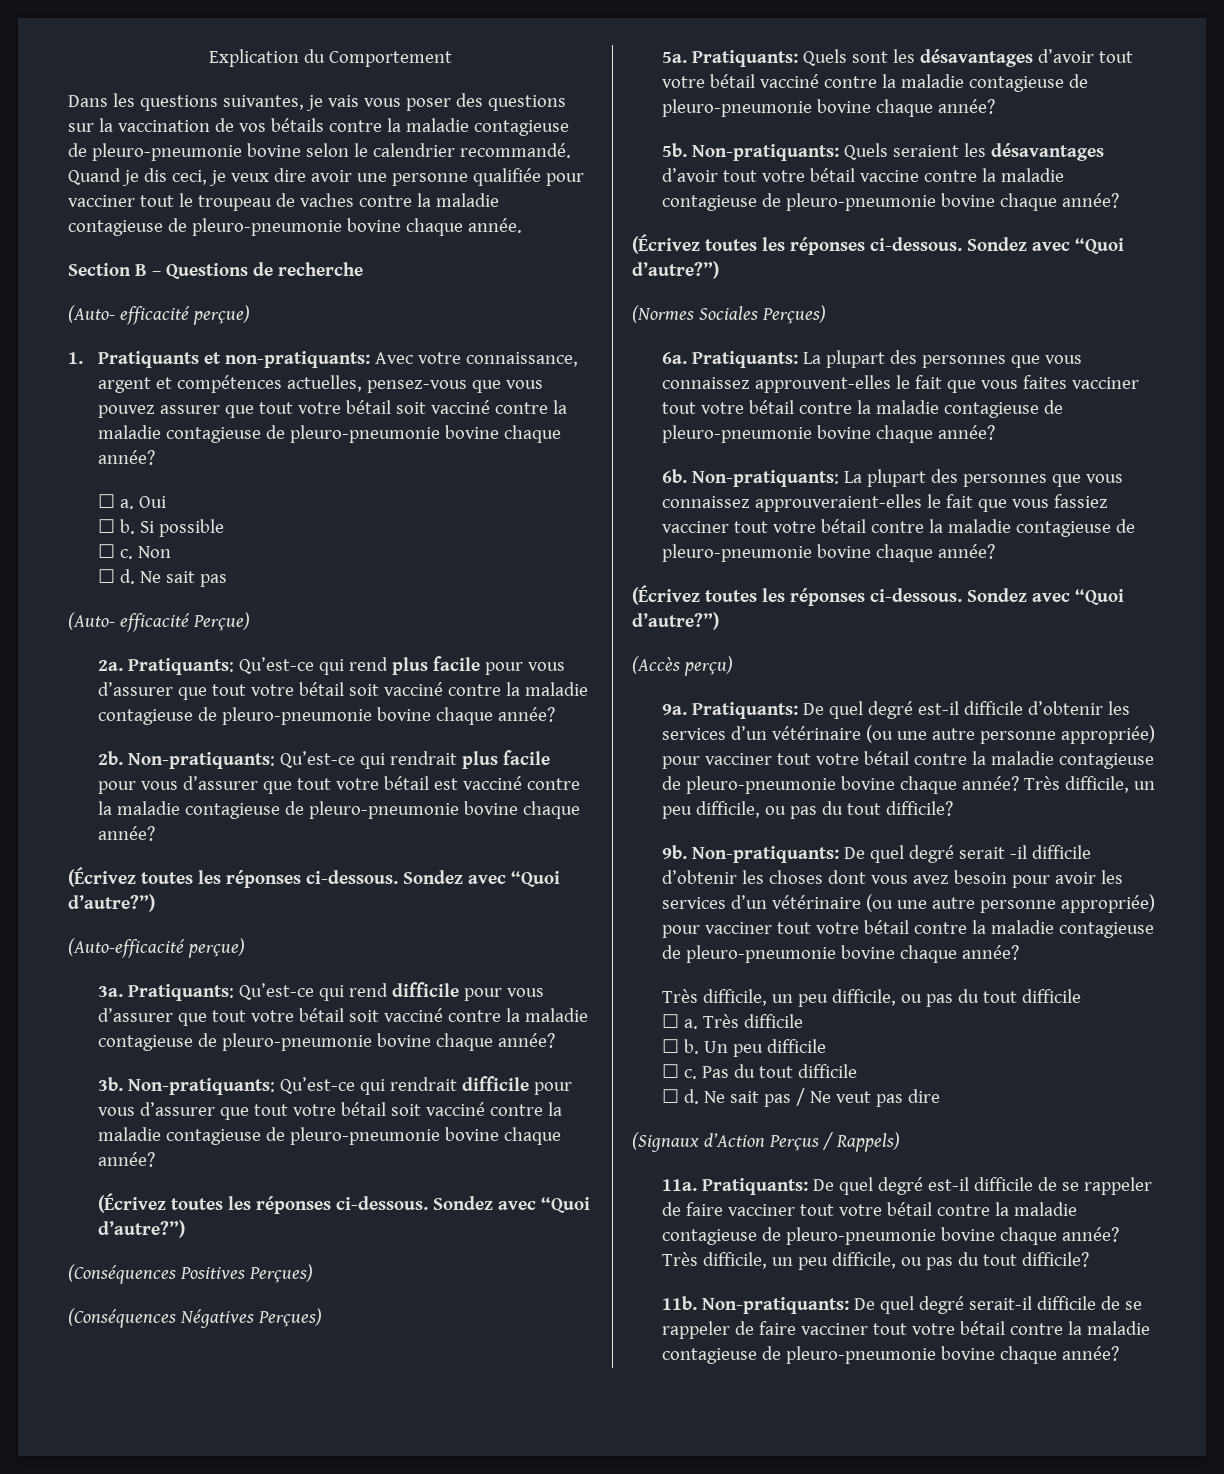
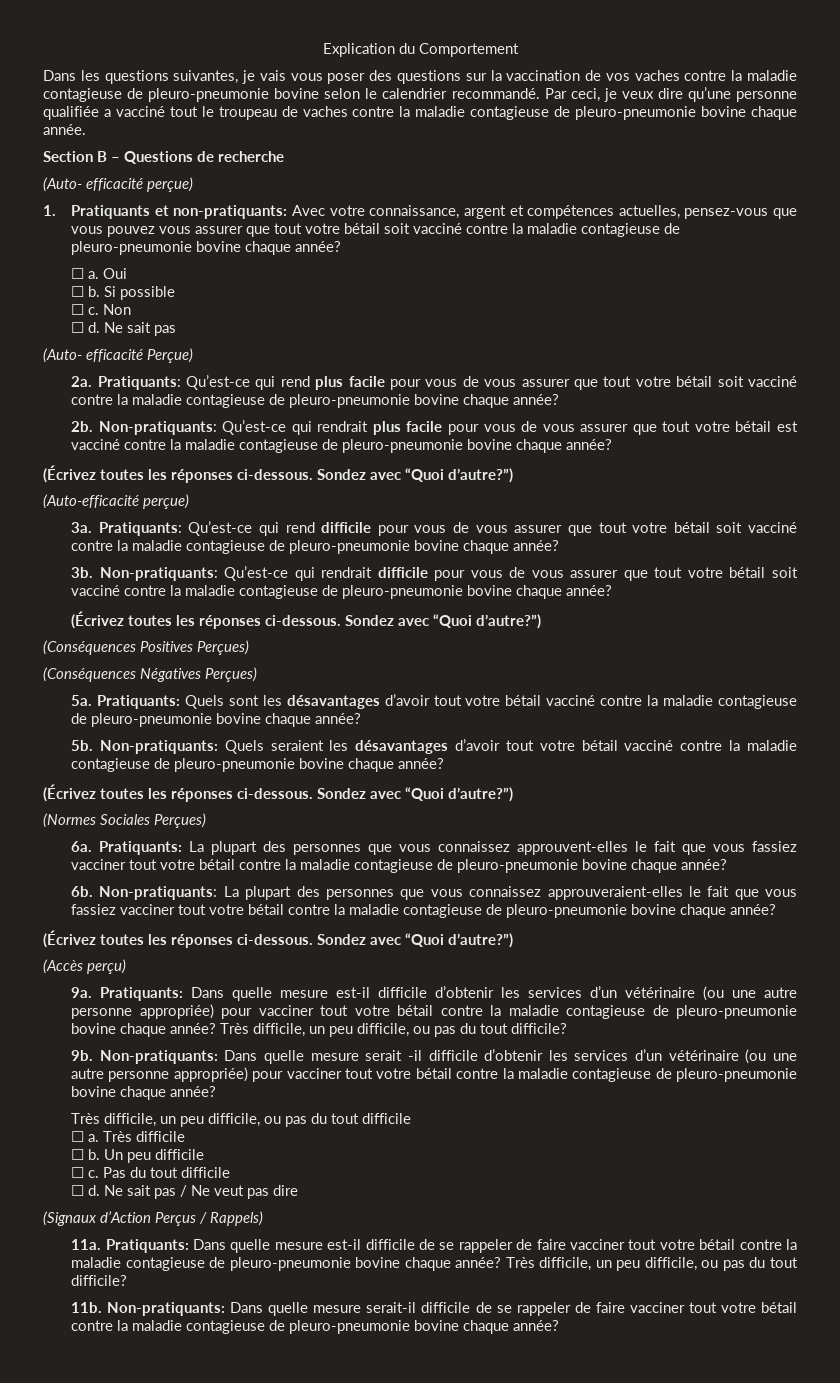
- Dans les questions suivantes, je vais vous poser des questions sur la vaccination de vos bétails contre la maladie contagieuse de pleuro-pneumonie bovine selon le calendrier recommandé.
+ Dans les questions suivantes, je vais vous poser des questions sur la vaccination de vos vaches contre la maladie contagieuse de pleuro-pneumonie bovine selon le calendrier recommandé.
- Quand je dis ceci, je veux dire avoir une personne qualifiée pour vacciner tout le troupeau de vaches contre la maladie contagieuse de pleuro-pneumonie bovine chaque année.
+ Par ceci, je veux dire qu’une personne qualifiée a vacciné tout le troupeau de vaches contre la maladie contagieuse de pleuro-pneumonie bovine chaque année.
- 1. Pratiquants et non-pratiquants: Avec votre connaissance, argent et compétences actuelles, pensez-vous que vous pouvez assurer que tout votre bétail soit vacciné contre la maladie contagieuse de pleuro-pneumonie bovine chaque année?
+ 1. Pratiquants et non-pratiquants: Avec votre connaissance, argent et compétences actuelles, pensez-vous que vous pouvez vous assurer que tout votre bétail soit vacciné contre la maladie contagieuse de pleuro-pneumonie bovine chaque année?
- Pratiquants: Qu’est-ce qui rend plus facile pour vous d’assurer que tout votre bétail soit vacciné contre la maladie contagieuse de pleuro-pneumonie bovine chaque année?
+ Pratiquants: Qu’est-ce qui rend plus facile pour vous de vous assurer que tout votre bétail soit vacciné contre la maladie contagieuse de pleuro-pneumonie bovine chaque année?
- Non-pratiquants: Qu’est-ce qui rendrait plus facile pour vous d’assurer que tout votre bétail est vacciné contre la maladie contagieuse de pleuro-pneumonie bovine chaque année?
+ Non-pratiquants: Qu’est-ce qui rendrait plus facile pour vous de vous assurer que tout votre bétail est vacciné contre la maladie contagieuse de pleuro-pneumonie bovine chaque année?
- Pratiquants: Qu’est-ce qui rend difficile pour vous d’assurer que tout votre bétail soit vacciné contre la maladie contagieuse de pleuro-pneumonie bovine chaque année?
+ Pratiquants: Qu’est-ce qui rend difficile pour vous de vous assurer que tout votre bétail soit vacciné contre la maladie contagieuse de pleuro-pneumonie bovine chaque année?
- Non-pratiquants: Qu’est-ce qui rendrait difficile pour vous d’assurer que tout votre bétail soit vacciné contre la maladie contagieuse de pleuro-pneumonie bovine chaque année?
+ Non-pratiquants: Qu’est-ce qui rendrait difficile pour vous de vous assurer que tout votre bétail soit vacciné contre la maladie contagieuse de pleuro-pneumonie bovine chaque année?
- Non-pratiquants: Quels seraient les désavantages d’avoir tout votre bétail vaccine contre la maladie contagieuse de pleuro-pneumonie bovine chaque année?
+ Non-pratiquants: Quels seraient les désavantages d’avoir tout votre bétail vacciné contre la maladie contagieuse de pleuro-pneumonie bovine chaque année?
- Pratiquants: La plupart des personnes que vous connaissez approuvent-elles le fait que vous faites vacciner tout votre bétail contre la maladie contagieuse de pleuro-pneumonie bovine chaque année?
+ Pratiquants: La plupart des personnes que vous connaissez approuvent-elles le fait que vous fassiez vacciner tout votre bétail contre la maladie contagieuse de pleuro-pneumonie bovine chaque année?
- Pratiquants: De quel degré est-il difficile d’obtenir les services d’un vétérinaire (ou une autre personne appropriée) pour vacciner tout votre bétail contre la maladie contagieuse de pleuro-pneumonie bovine chaque année?
+ Pratiquants: Dans quelle mesure est-il difficile d’obtenir les services d’un vétérinaire (ou une autre personne appropriée) pour vacciner tout votre bétail contre la maladie contagieuse de pleuro-pneumonie bovine chaque année?
- Non-pratiquants: De quel degré serait -il difficile d’obtenir les choses dont vous avez besoin pour avoir les services d’un vétérinaire (ou une autre personne appropriée) pour vacciner tout votre bétail contre la maladie contagieuse de pleuro-pneumonie bovine chaque année?
+ Non-pratiquants: Dans quelle mesure serait -il difficile d’obtenir les services d’un vétérinaire (ou une autre personne appropriée) pour vacciner tout votre bétail contre la maladie contagieuse de pleuro-pneumonie bovine chaque année?
- Pratiquants: De quel degré est-il difficile de se rappeler de faire vacciner tout votre bétail contre la maladie contagieuse de pleuro-pneumonie bovine chaque année?
+ Pratiquants: Dans quelle mesure est-il difficile de se rappeler de faire vacciner tout votre bétail contre la maladie contagieuse de pleuro-pneumonie bovine chaque année?
- Non-pratiquants: De quel degré serait-il difficile de se rappeler de faire vacciner tout votre bétail contre la maladie contagieuse de pleuro-pneumonie bovine chaque année?
+ Non-pratiquants: Dans quelle mesure serait-il difficile de se rappeler de faire vacciner tout votre bétail contre la maladie contagieuse de pleuro-pneumonie bovine chaque année?

